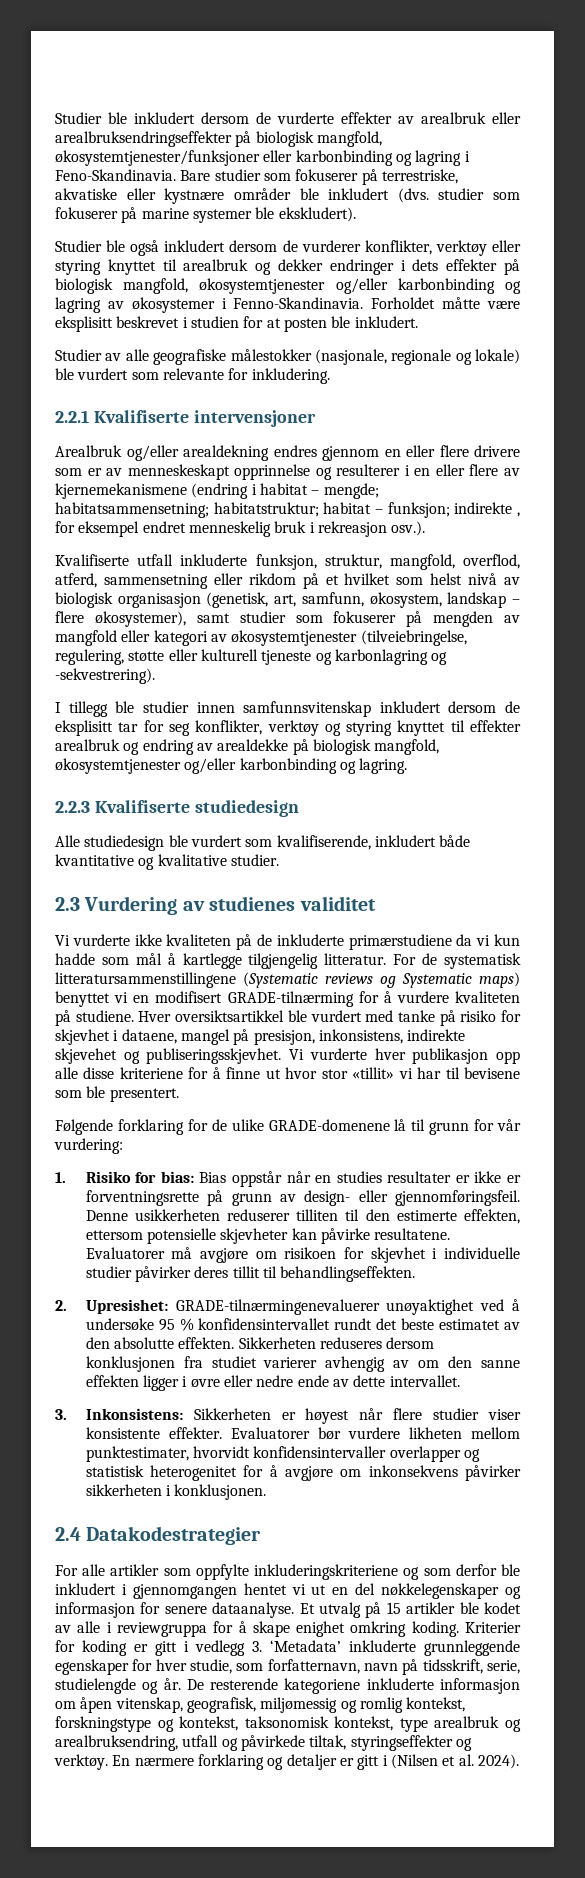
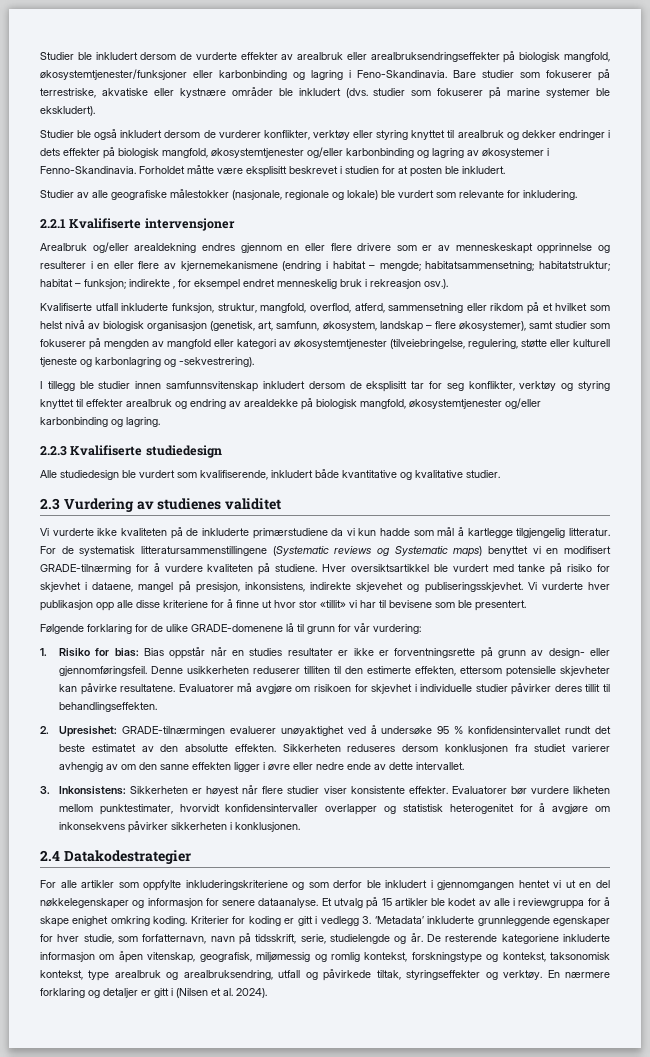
- 2. Upresishet: GRADE-tilnærmingenevaluerer unøyaktighet ved å undersøke 95 % konfidensintervallet rundt det beste estimatet av den absolutte effekten.
+ 2. Upresishet: GRADE-tilnærmingen evaluerer unøyaktighet ved å undersøke 95 % konfidensintervallet rundt det beste estimatet av den absolutte effekten.

